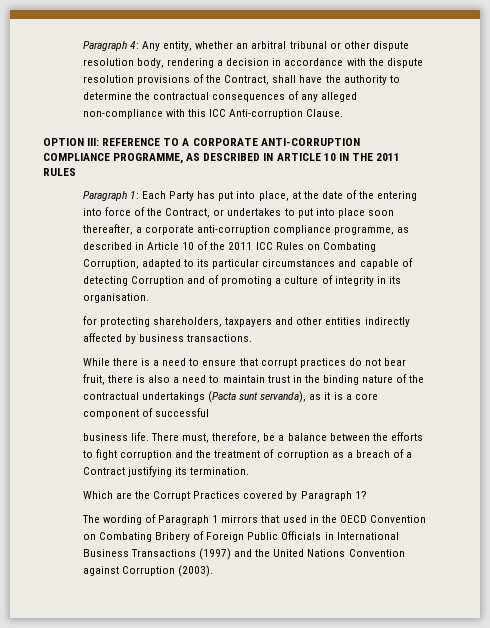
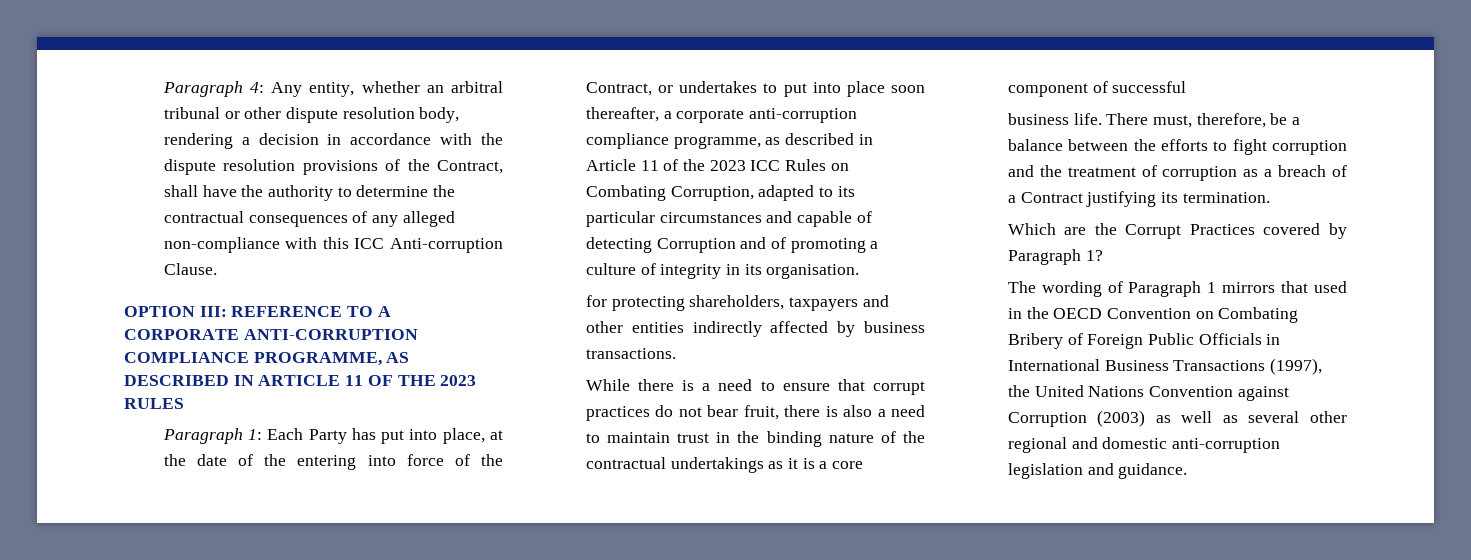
- OPTION III: REFERENCE TO A CORPORATE ANTI-CORRUPTION COMPLIANCE PROGRAMME, AS DESCRIBED IN ARTICLE 10 IN THE 2011 RULES
+ OPTION III: REFERENCE TO A CORPORATE ANTI-CORRUPTION COMPLIANCE PROGRAMME, AS DESCRIBED IN ARTICLE 11 OF THE 2023 RULES
- Each Party has put into place, at the date of the entering into force of the Contract, or undertakes to put into place soon thereafter, a corporate anti-corruption compliance programme, as described in Article 10 of the 2011 ICC Rules on Combating Corruption, adapted to its particular circumstances and capable of detecting Corruption and of promoting a culture of integrity in its organisation.
+ Each Party has put into place, at the date of the entering into force of the Contract, or undertakes to put into place soon thereafter, a corporate anti-corruption compliance programme, as described in Article 11 of the 2023 ICC Rules on Combating Corruption, adapted to its particular circumstances and capable of detecting Corruption and of promoting a culture of integrity in its organisation.
- While there is a need to ensure that corrupt practices do not bear fruit, there is also a need to maintain trust in the binding nature of the contractual undertakings (Pacta sunt servanda), as it is a core component of successful
+ While there is a need to ensure that corrupt practices do not bear fruit, there is also a need to maintain trust in the binding nature of the contractual undertakings as it is a core component of successful
- The wording of Paragraph 1 mirrors that used in the OECD Convention on Combating Bribery of Foreign Public Officials in International Business Transactions (1997) and the United Nations Convention against Corruption (2003).
+ The wording of Paragraph 1 mirrors that used in the OECD Convention on Combating Bribery of Foreign Public Officials in International Business Transactions (1997), the United Nations Convention against Corruption (2003) as well as several other regional and domestic anti-corruption legislation and guidance.

